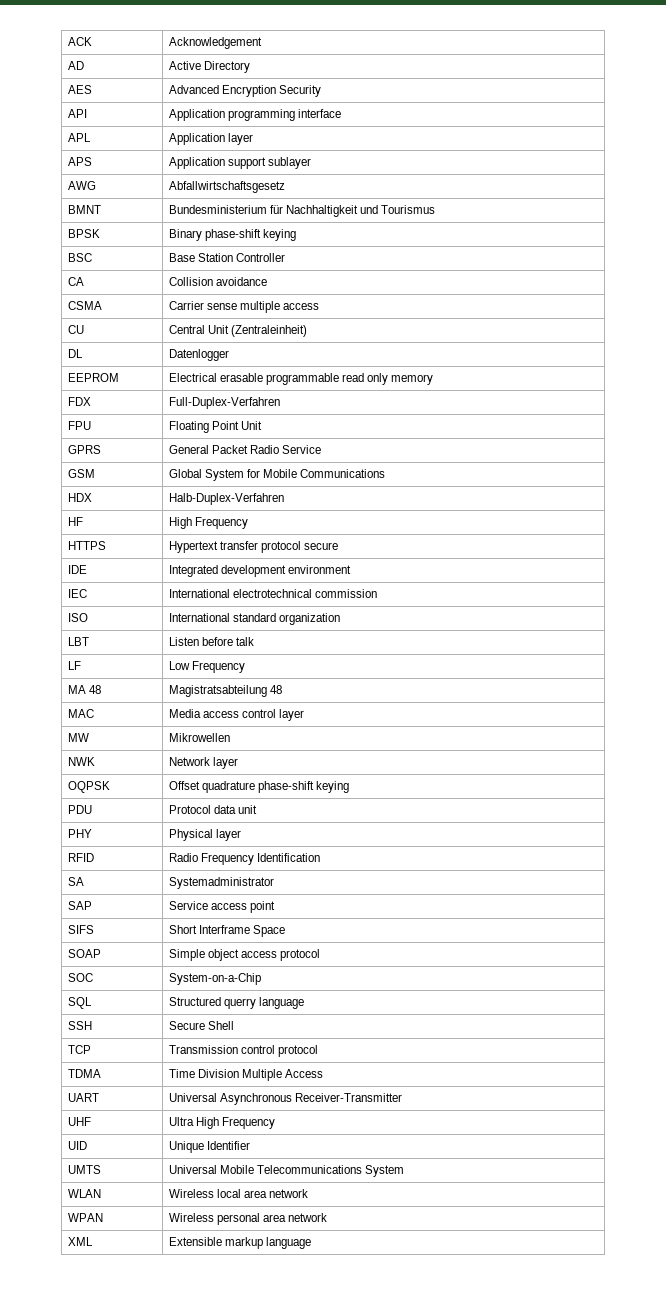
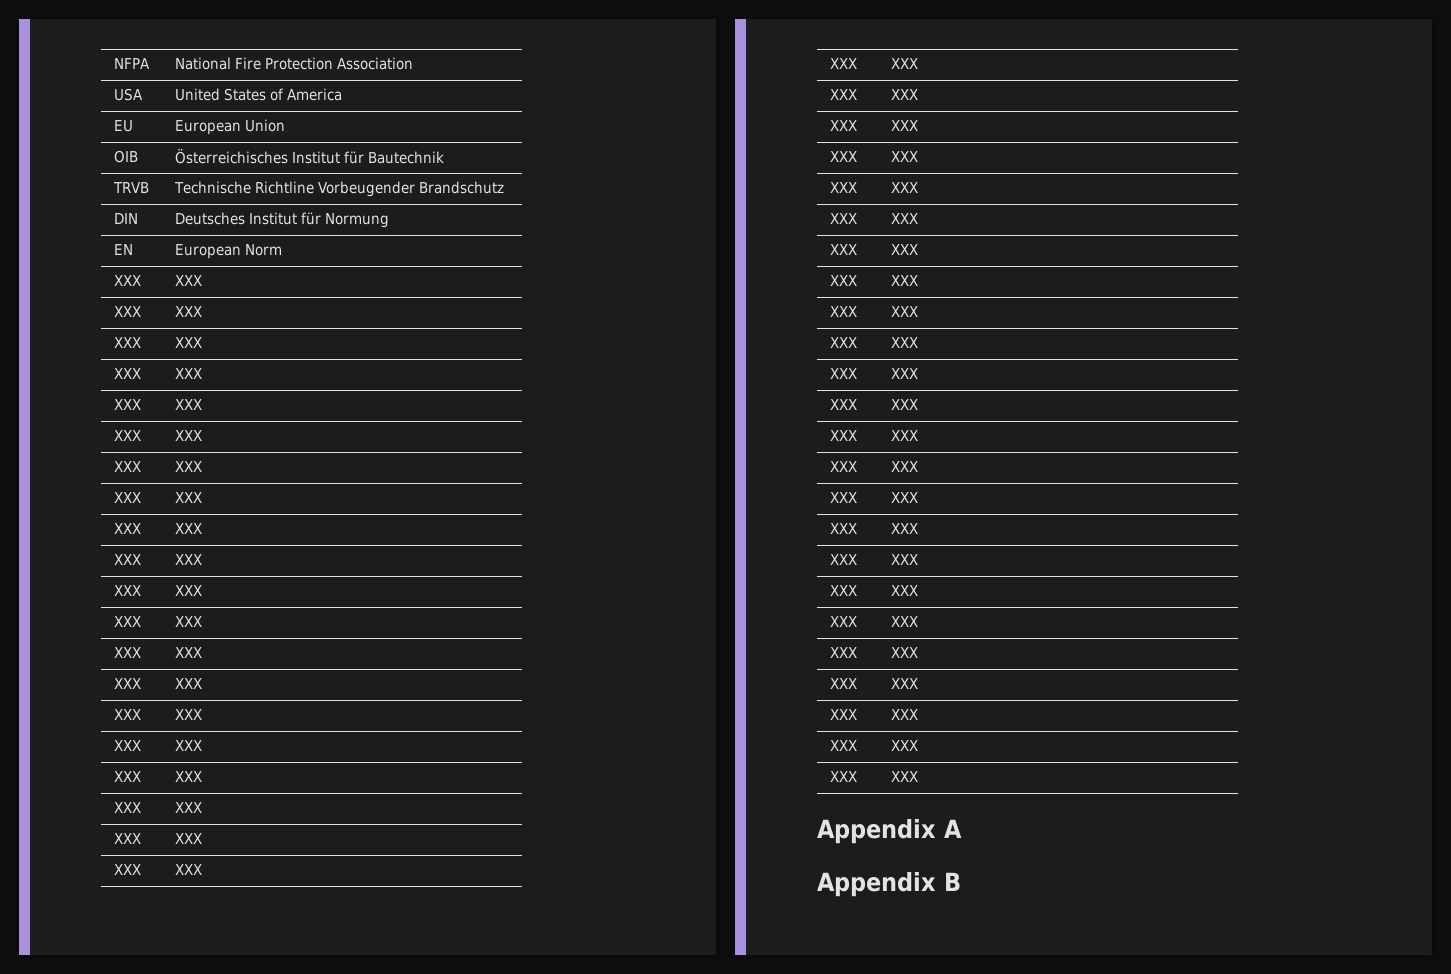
- ACK | Acknowledgement
- AD | Active Directory
- AES | Advanced Encryption Security
- API | Application programming interface
- APL | Application layer
- APS | Application support sublayer
- AWG | Abfallwirtschaftsgesetz
- BMNT | Bundesministerium für Nachhaltigkeit und Tourismus
- BPSK | Binary phase-shift keying
- BSC | Base Station Controller
- CA | Collision avoidance
- CSMA | Carrier sense multiple access
- CU | Central Unit (Zentraleinheit)
- DL | Datenlogger
- EEPROM | Electrical erasable programmable read only memory
- FDX | Full-Duplex-Verfahren
- FPU | Floating Point Unit
- GPRS | General Packet Radio Service
- GSM | Global System for Mobile Communications
- HDX | Halb-Duplex-Verfahren
- HF | High Frequency
- HTTPS | Hypertext transfer protocol secure
- IDE | Integrated development environment
- IEC | International electrotechnical commission
- ISO | International standard organization
- LBT | Listen before talk
- LF | Low Frequency
- MA 48 | Magistratsabteilung 48
- MAC | Media access control layer
- MW | Mikrowellen
- NWK | Network layer
- OQPSK | Offset quadrature phase-shift keying
- PDU | Protocol data unit
- PHY | Physical layer
- RFID | Radio Frequency Identification
- SA | Systemadministrator
- SAP | Service access point
- SIFS | Short Interframe Space
- SOAP | Simple object access protocol
- SOC | System-on-a-Chip
- SQL | Structured querry language
- SSH | Secure Shell
- TCP | Transmission control protocol
- TDMA | Time Division Multiple Access
- UART | Universal Asynchronous Receiver-Transmitter
- UHF | Ultra High Frequency
- UID | Unique Identifier
- UMTS | Universal Mobile Telecommunications System
- WLAN | Wireless local area network
- WPAN | Wireless personal area network
- XML | Extensible markup language
+ NFPA | National Fire Protection Association
+ USA | United States of America
+ EU | European Union
+ OIB | Österreichisches Institut für Bautechnik
+ TRVB | Technische Richtline Vorbeugender Brandschutz
+ DIN | Deutsches Institut für Normung
+ EN | European Norm
+ XXX | XXX
+ XXX | XXX
+ XXX | XXX
+ XXX | XXX
+ XXX | XXX
+ XXX | XXX
+ XXX | XXX
+ XXX | XXX
+ XXX | XXX
+ XXX | XXX
+ XXX | XXX
+ XXX | XXX
+ XXX | XXX
+ XXX | XXX
+ XXX | XXX
+ XXX | XXX
+ XXX | XXX
+ XXX | XXX
+ XXX | XXX
+ XXX | XXX
+ XXX | XXX
+ XXX | XXX
+ XXX | XXX
+ XXX | XXX
+ XXX | XXX
+ XXX | XXX
+ XXX | XXX
+ XXX | XXX
+ XXX | XXX
+ XXX | XXX
+ XXX | XXX
+ XXX | XXX
+ XXX | XXX
+ XXX | XXX
+ XXX | XXX
+ XXX | XXX
+ XXX | XXX
+ XXX | XXX
+ XXX | XXX
+ XXX | XXX
+ XXX | XXX
+ XXX | XXX
+ XXX | XXX
+ XXX | XXX
+ Appendix A
+ Appendix B

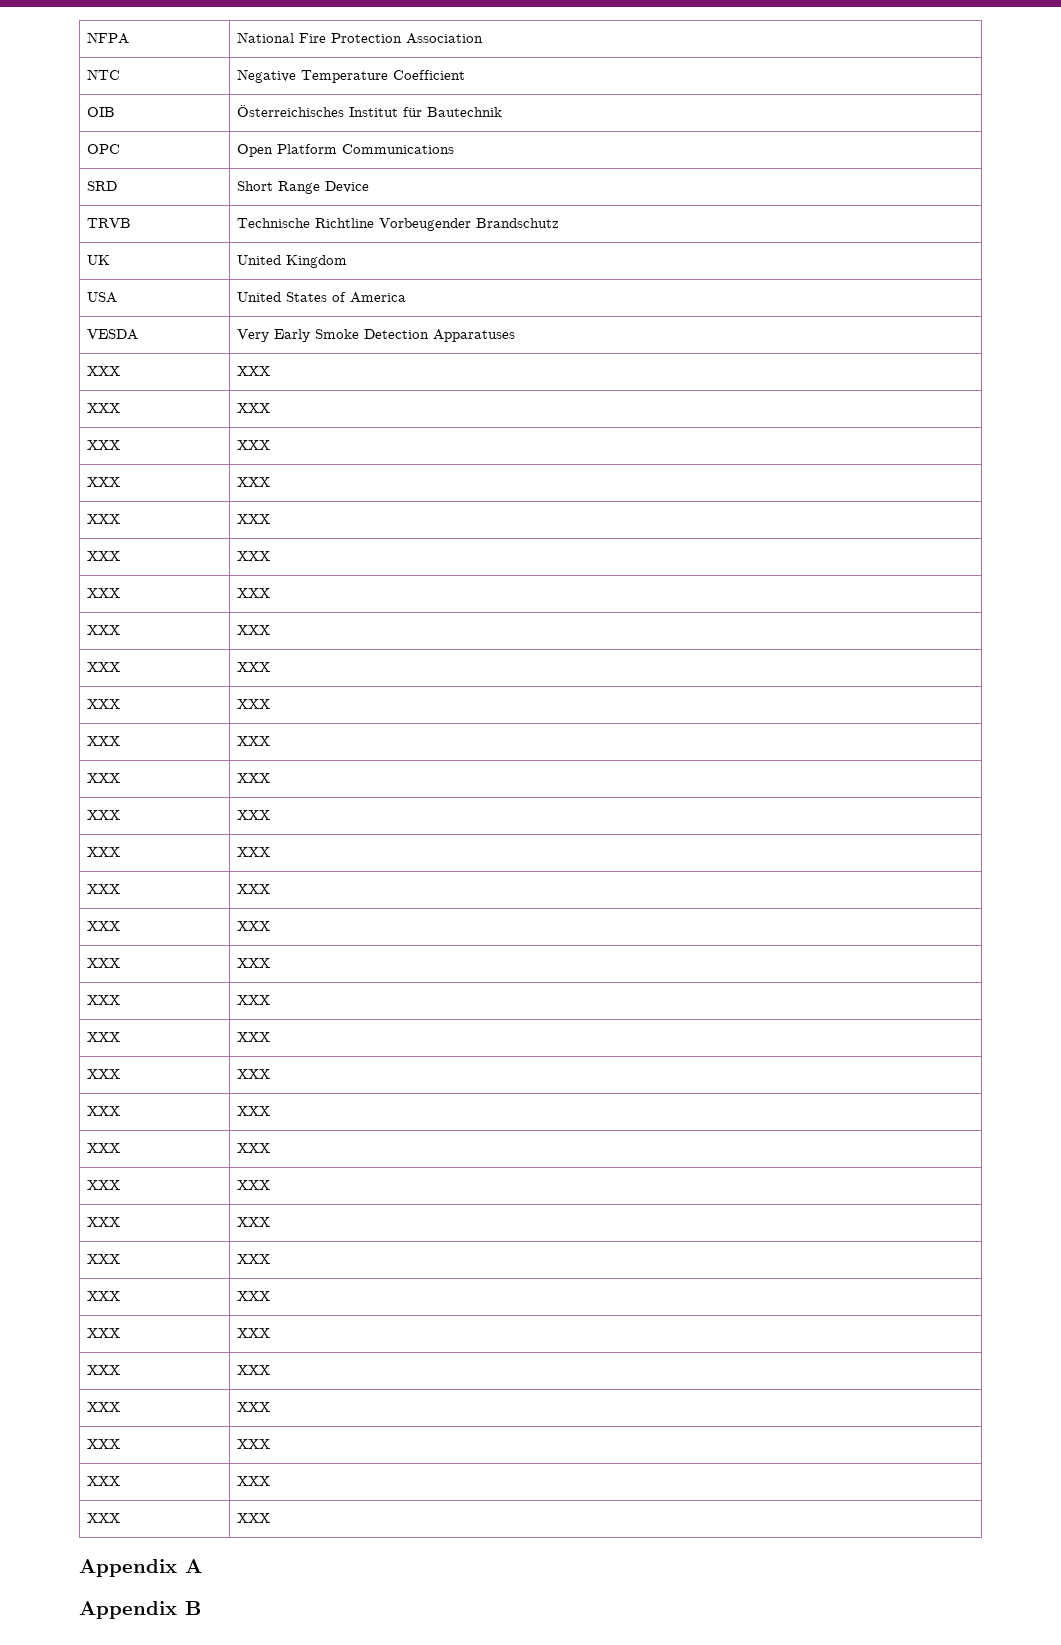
+ NTC | Negative Temperature Coefficient
+ OIB | Österreichisches Institut für Bautechnik
+ OPC | Open Platform Communications
+ SRD | Short Range Device
+ TRVB | Technische Richtline Vorbeugender Brandschutz
+ UK | United Kingdom
- EU | European Union
- OIB | Österreichisches Institut für Bautechnik
- TRVB | Technische Richtline Vorbeugender Brandschutz
- DIN | Deutsches Institut für Normung
- EN | European Norm
- XXX | XXX
- XXX | XXX
- XXX | XXX
- XXX | XXX
- XXX | XXX
- XXX | XXX
- XXX | XXX
- XXX | XXX
- XXX | XXX
- XXX | XXX
- XXX | XXX
- XXX | XXX
+ VESDA | Very Early Smoke Detection Apparatuses

